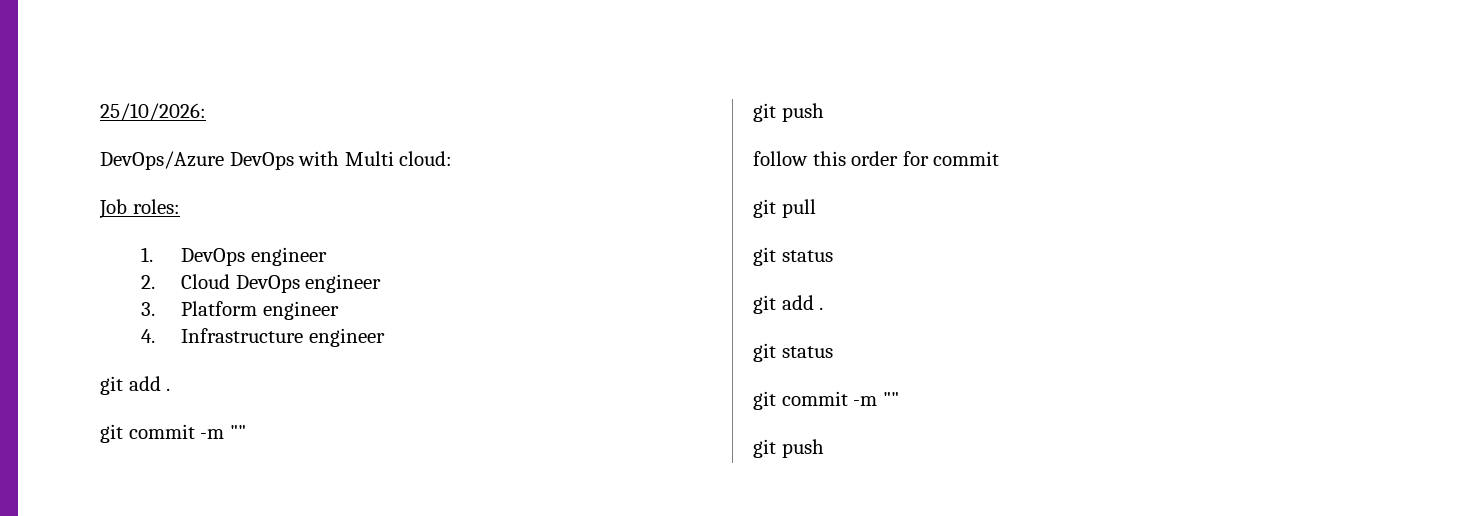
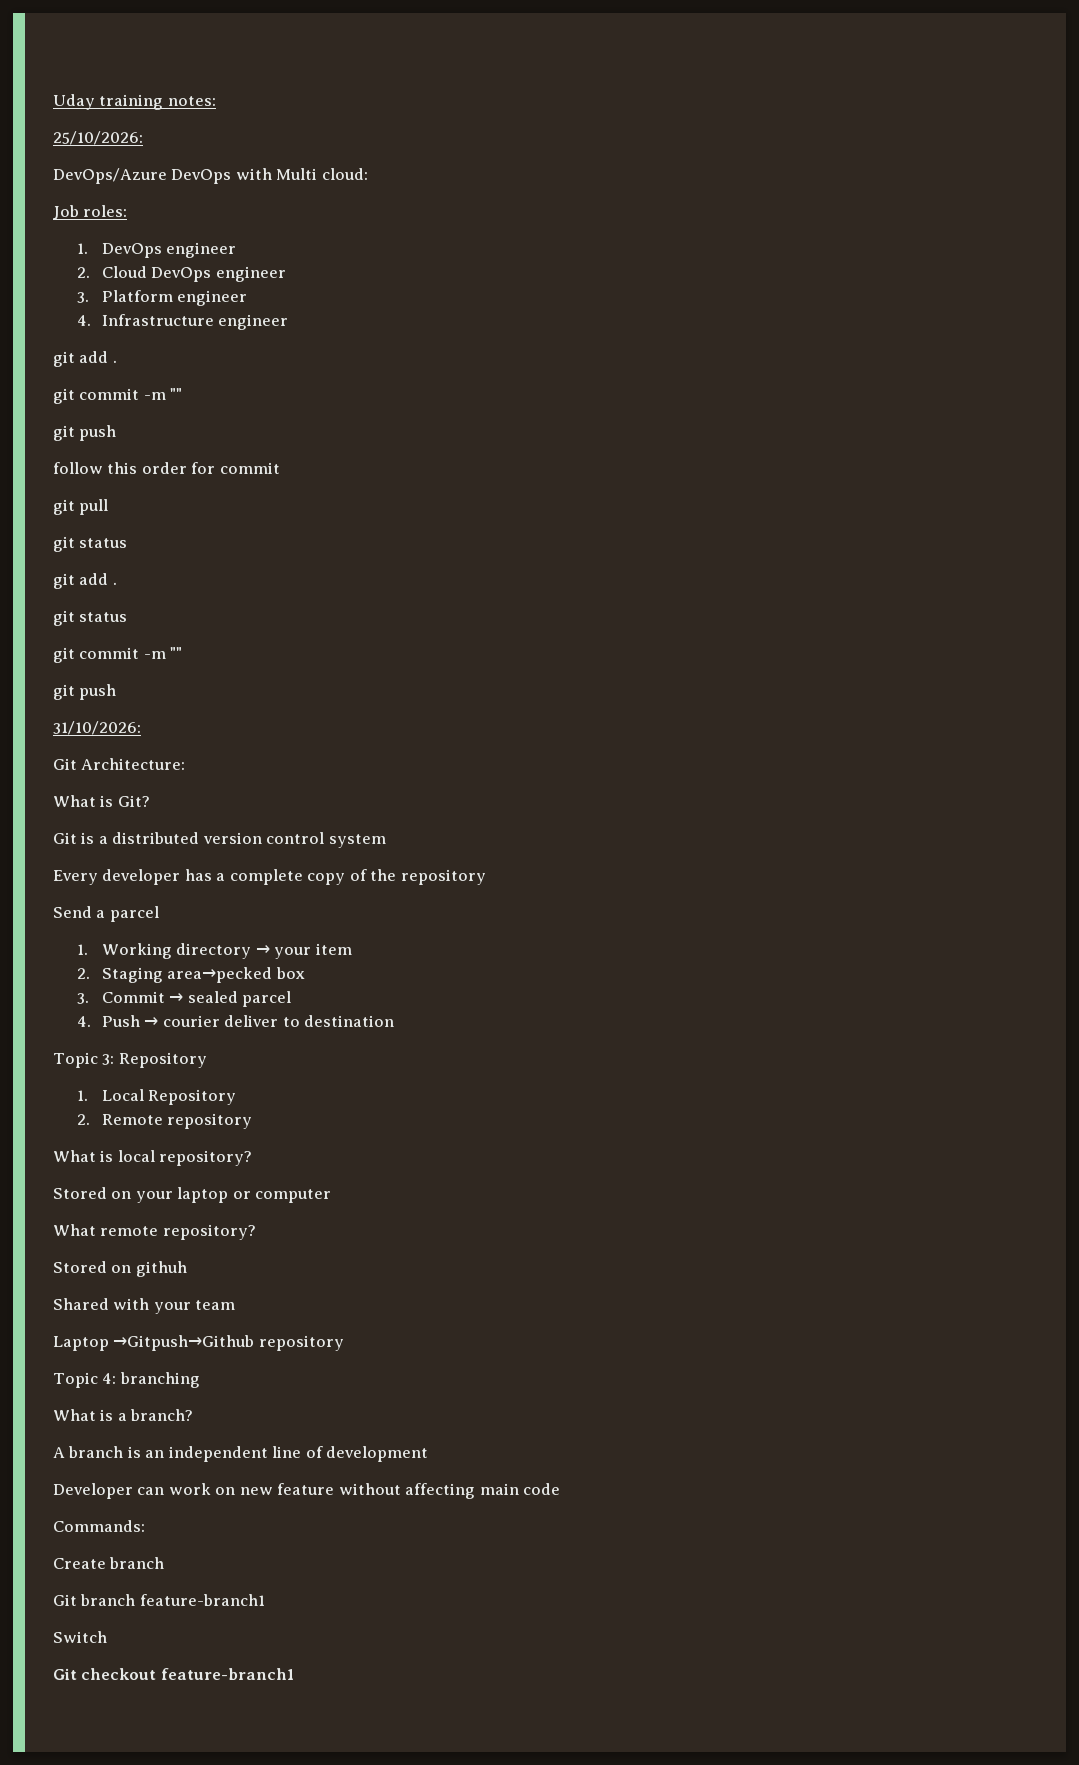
+ Uday training notes:
+ 31/10/2026:
+ Git Architecture:
+ What is Git?
+ Git is a distributed version control system
+ Every developer has a complete copy of the repository
+ Send a parcel
+ 1. Working directory → your item
+ 2. Staging area→pecked box
+ 3. Commit → sealed parcel
+ 4. Push → courier deliver to destination
+ Topic 3: Repository
+ 1. Local Repository
+ 2. Remote repository
+ What is local repository?
+ Stored on your laptop or computer
+ What remote repository?
+ Stored on githuh
+ Shared with your team
+ Laptop →Gitpush→Github repository
+ Topic 4: branching
+ What is a branch?
+ A branch is an independent line of development
+ Developer can work on new feature without affecting main code
+ Commands:
+ Create branch
+ Git branch feature-branch1
+ Switch
+ Git checkout feature-branch1

